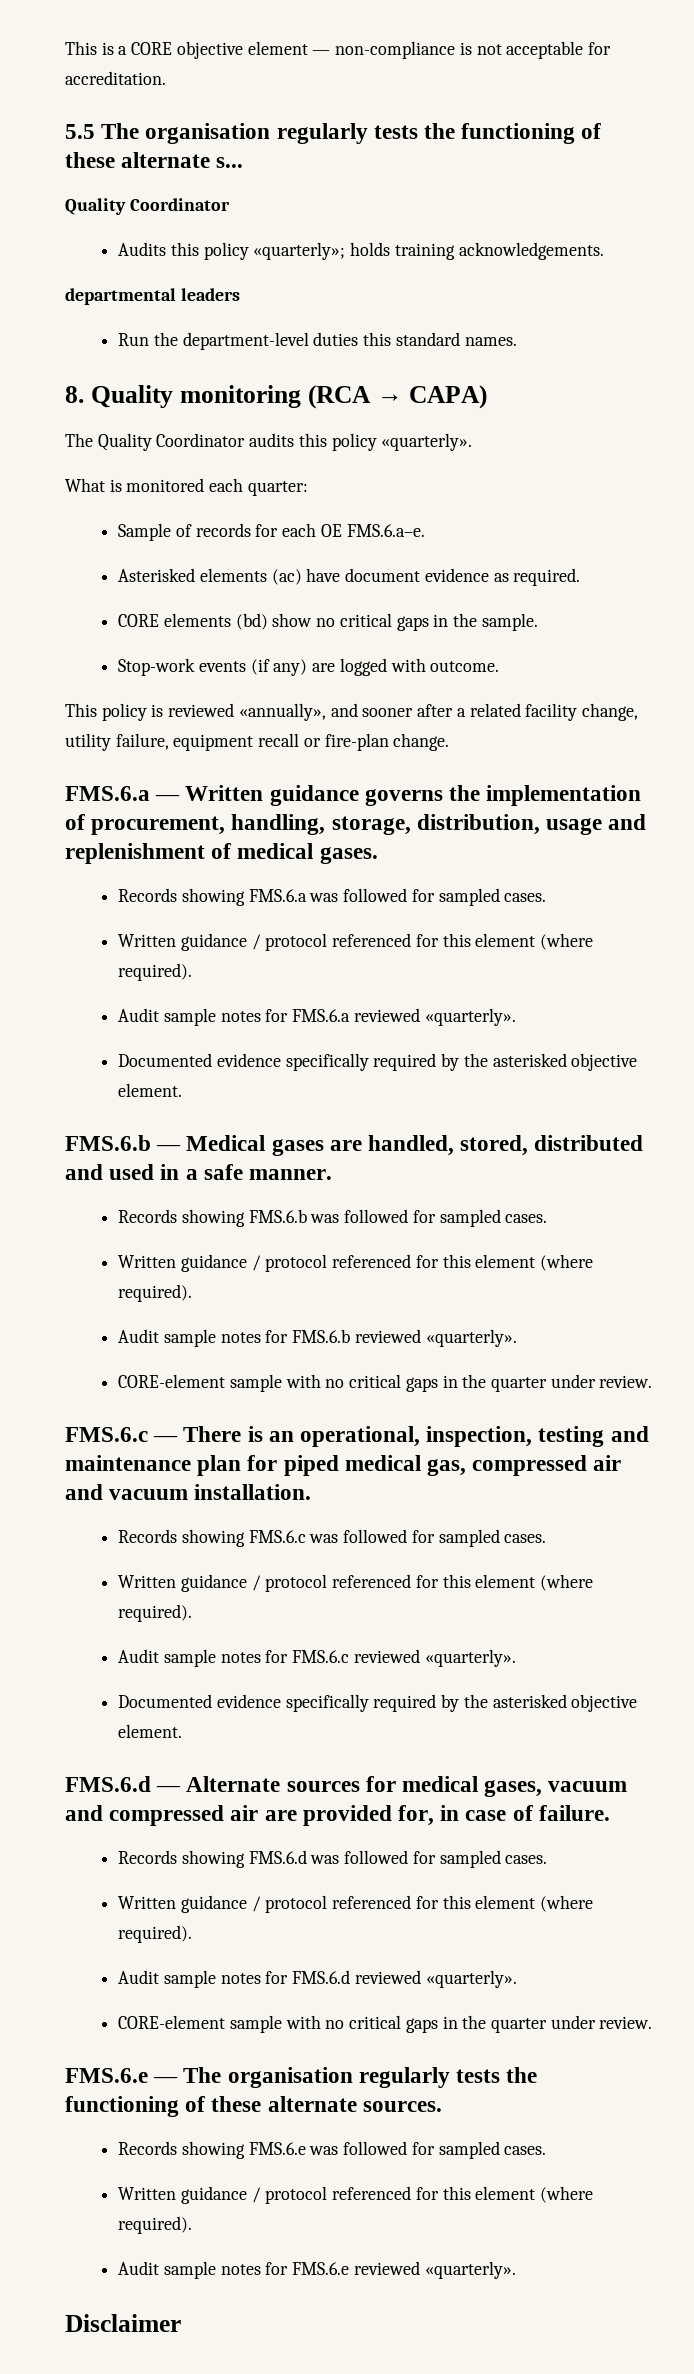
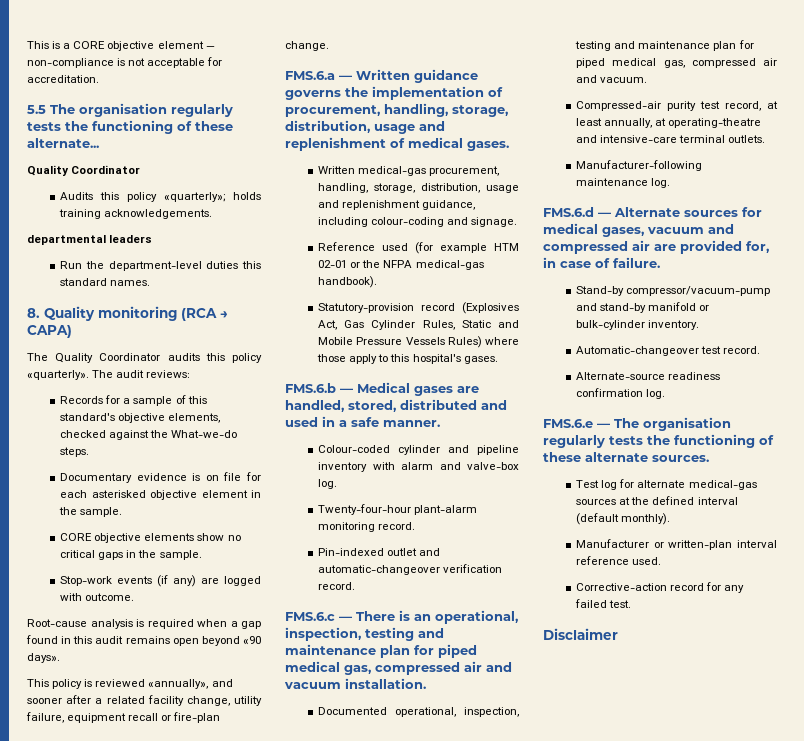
- 5.5 The organisation regularly tests the functioning of these alternate s...
+ 5.5 The organisation regularly tests the functioning of these alternate...
- The Quality Coordinator audits this policy «quarterly».
- What is monitored each quarter:
- Sample of records for each OE FMS.6.a–e.
- Asterisked elements (ac) have document evidence as required.
- CORE elements (bd) show no critical gaps in the sample.
+ The Quality Coordinator audits this policy «quarterly». The audit reviews:
+ Records for a sample of this standard's objective elements, checked against the What-we-do steps.
+ Documentary evidence is on file for each asterisked objective element in the sample.
+ CORE objective elements show no critical gaps in the sample.
+ Root-cause analysis is required when a gap found in this audit remains open beyond «90 days».
- Records showing FMS.6.a was followed for sampled cases.
- Written guidance / protocol referenced for this element (where required).
- Audit sample notes for FMS.6.a reviewed «quarterly».
- Documented evidence specifically required by the asterisked objective element.
+ Written medical-gas procurement, handling, storage, distribution, usage and replenishment guidance, including colour-coding and signage.
+ Reference used (for example HTM 02-01 or the NFPA medical-gas handbook).
+ Statutory-provision record (Explosives Act, Gas Cylinder Rules, Static and Mobile Pressure Vessels Rules) where those apply to this hospital's gases.
- Records showing FMS.6.b was followed for sampled cases.
- Written guidance / protocol referenced for this element (where required).
- Audit sample notes for FMS.6.b reviewed «quarterly».
- CORE-element sample with no critical gaps in the quarter under review.
+ Colour-coded cylinder and pipeline inventory with alarm and valve-box log.
+ Twenty-four-hour plant-alarm monitoring record.
+ Pin-indexed outlet and automatic-changeover verification record.
- Records showing FMS.6.c was followed for sampled cases.
- Written guidance / protocol referenced for this element (where required).
- Audit sample notes for FMS.6.c reviewed «quarterly».
- Documented evidence specifically required by the asterisked objective element.
+ Documented operational, inspection, testing and maintenance plan for piped medical gas, compressed air and vacuum.
+ Compressed-air purity test record, at least annually, at operating-theatre and intensive-care terminal outlets.
+ Manufacturer-following maintenance log.
- Records showing FMS.6.d was followed for sampled cases.
- Written guidance / protocol referenced for this element (where required).
- Audit sample notes for FMS.6.d reviewed «quarterly».
- CORE-element sample with no critical gaps in the quarter under review.
+ Stand-by compressor/vacuum-pump and stand-by manifold or bulk-cylinder inventory.
+ Automatic-changeover test record.
+ Alternate-source readiness confirmation log.
- Records showing FMS.6.e was followed for sampled cases.
- Written guidance / protocol referenced for this element (where required).
- Audit sample notes for FMS.6.e reviewed «quarterly».
+ Test log for alternate medical-gas sources at the defined interval (default monthly).
+ Manufacturer or written-plan interval reference used.
+ Corrective-action record for any failed test.

